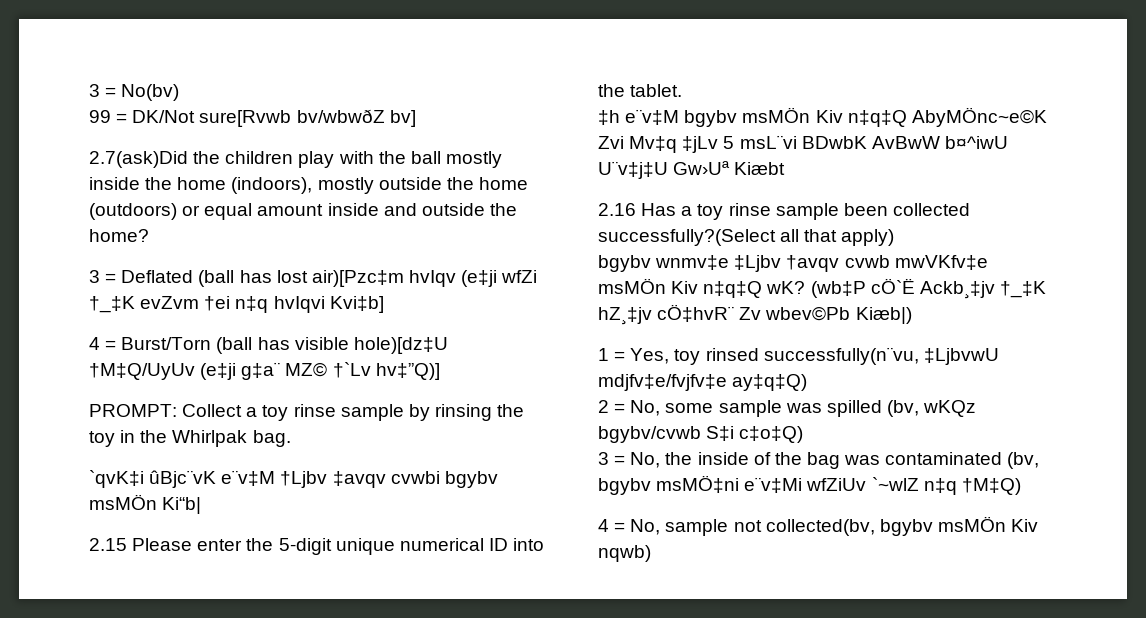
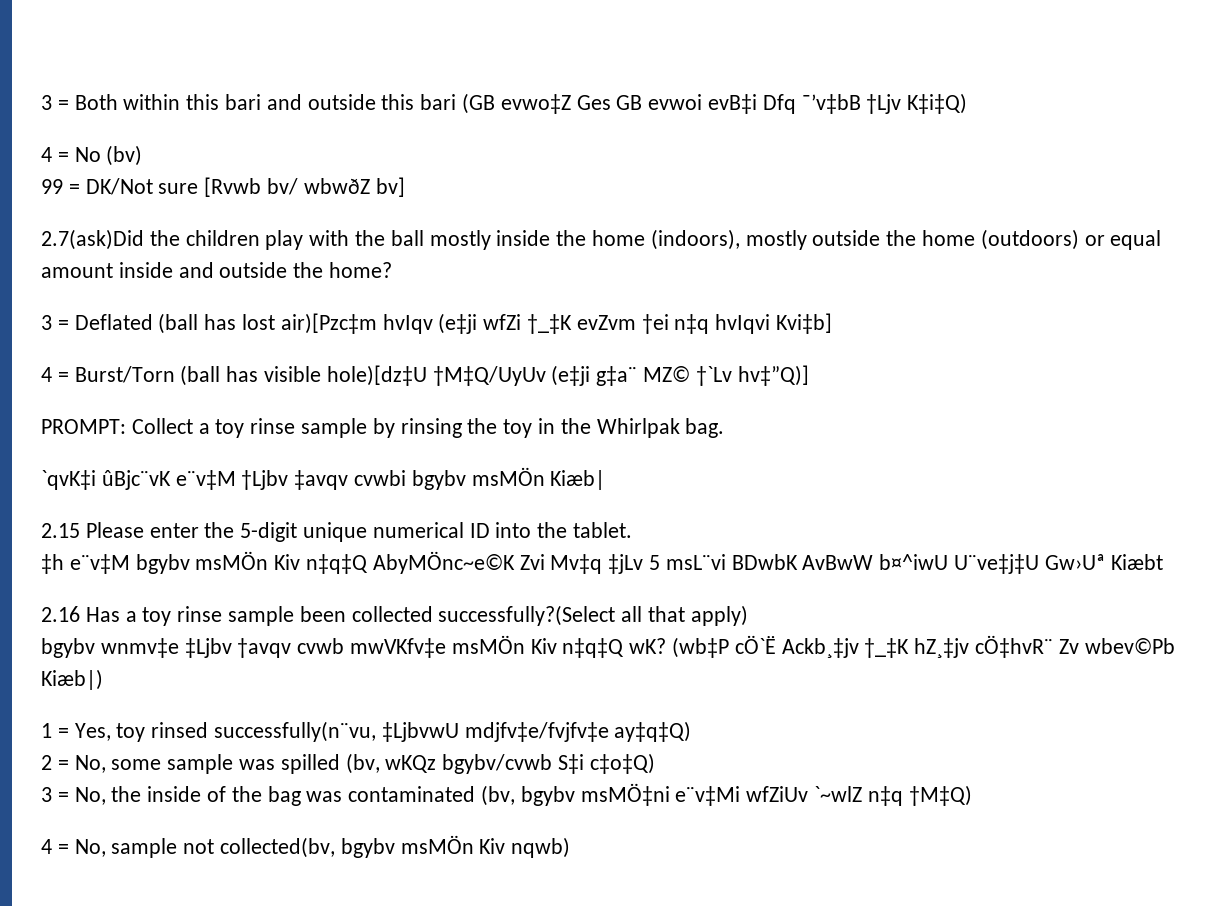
- 3 = No(bv)
+ 3 = Both within this bari and outside this bari (GB evwo‡Z Ges GB evwoi evB‡i Dfq ¯’v‡bB †Ljv K‡i‡Q)
+ 4 = No (bv)
- 99 = DK/Not sure[Rvwb bv/wbwðZ bv]
+ 99 = DK/Not sure [Rvwb bv/ wbwðZ bv]
- `qvK‡i ûBjc¨vK e¨v‡M †Ljbv ‡avqv cvwbi bgybv msMÖn Ki“b|
+ `qvK‡i ûBjc¨vK e¨v‡M †Ljbv ‡avqv cvwbi bgybv msMÖn Kiæb|
- ‡h e¨v‡M bgybv msMÖn Kiv n‡q‡Q AbyMÖnc~e©K Zvi Mv‡q ‡jLv 5 msL¨vi BDwbK AvBwW b¤^iwU U¨v‡j‡U Gw›Uª Kiæbt
+ ‡h e¨v‡M bgybv msMÖn Kiv n‡q‡Q AbyMÖnc~e©K Zvi Mv‡q ‡jLv 5 msL¨vi BDwbK AvBwW b¤^iwU U¨ve‡j‡U Gw›Uª Kiæbt

